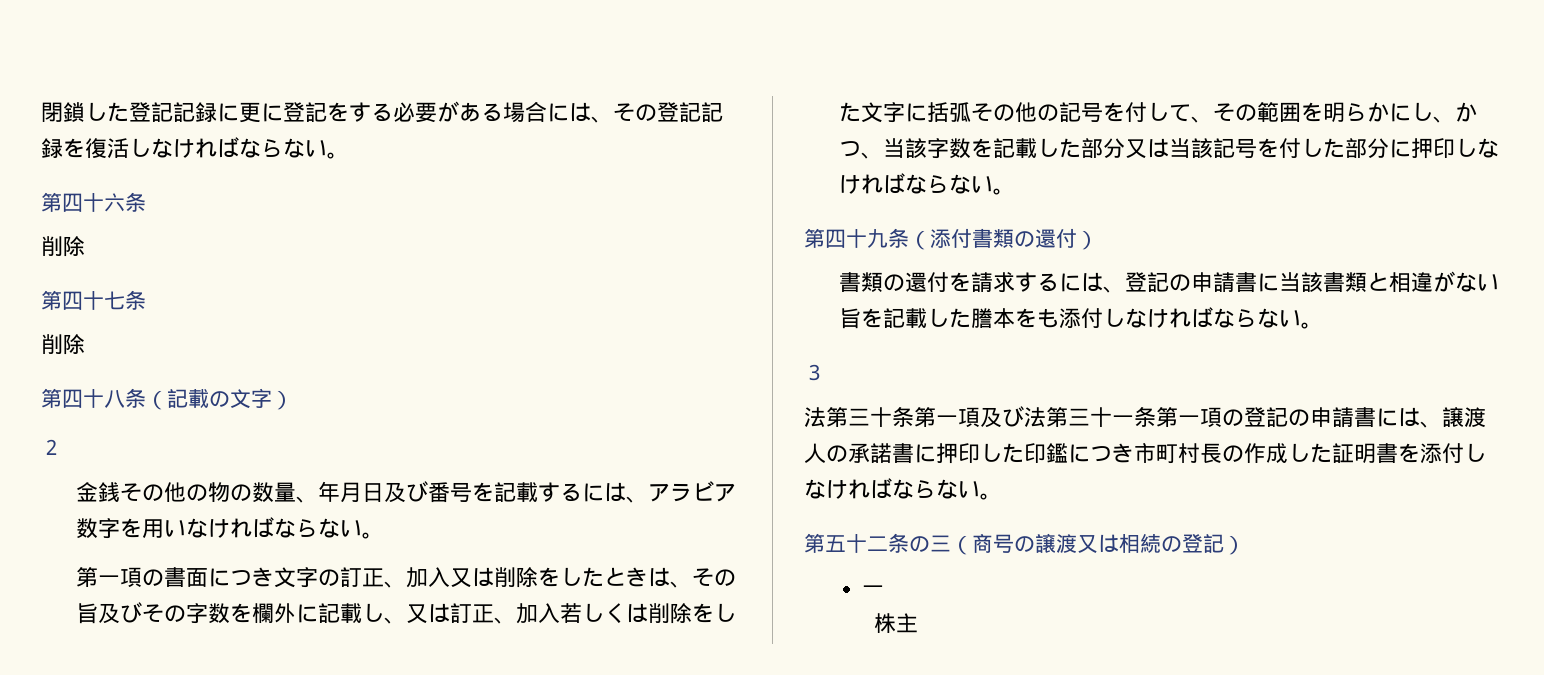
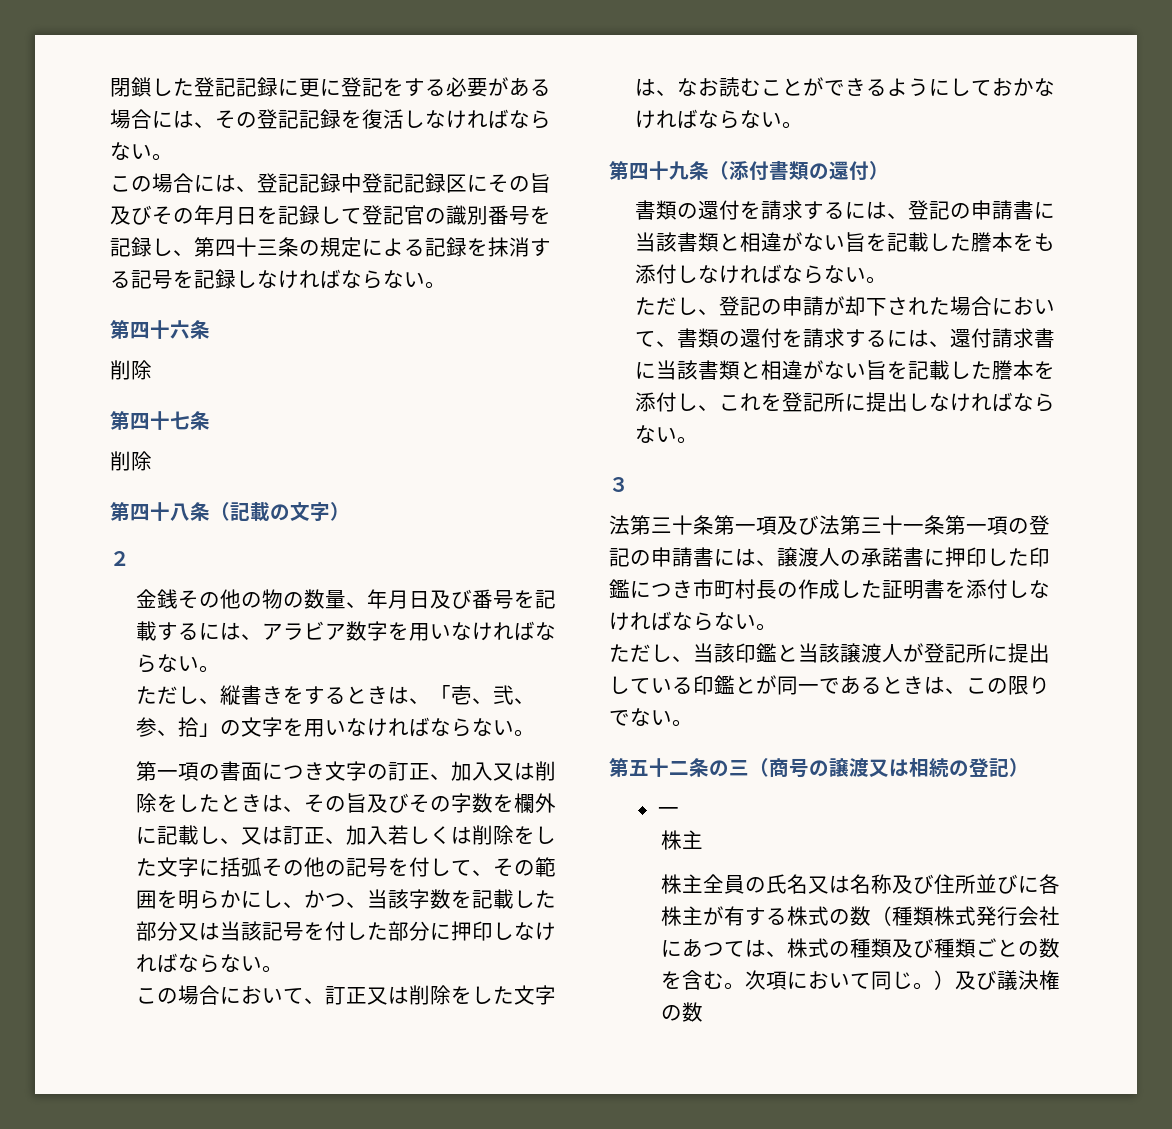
+ この場合には、登記記録中登記記録区にその旨及びその年月日を記録して登記官の識別番号を記録し、第四十三条の規定による記録を抹消する記号を記録しなければならない。
+ ただし、縦書きをするときは、「壱、弐、参、拾」の文字を用いなければならない。
+ この場合において、訂正又は削除をした文字は、なお読むことができるようにしておかなければならない。
+ ただし、登記の申請が却下された場合において、書類の還付を請求するには、還付請求書に当該書類と相違がない旨を記載した謄本を添付し、これを登記所に提出しなければならない。
+ ただし、当該印鑑と当該譲渡人が登記所に提出している印鑑とが同一であるときは、この限りでない。
+ 株主全員の氏名又は名称及び住所並びに各株主が有する株式の数（種類株式発行会社にあつては、株式の種類及び種類ごとの数を含む。次項において同じ。）及び議決権の数

